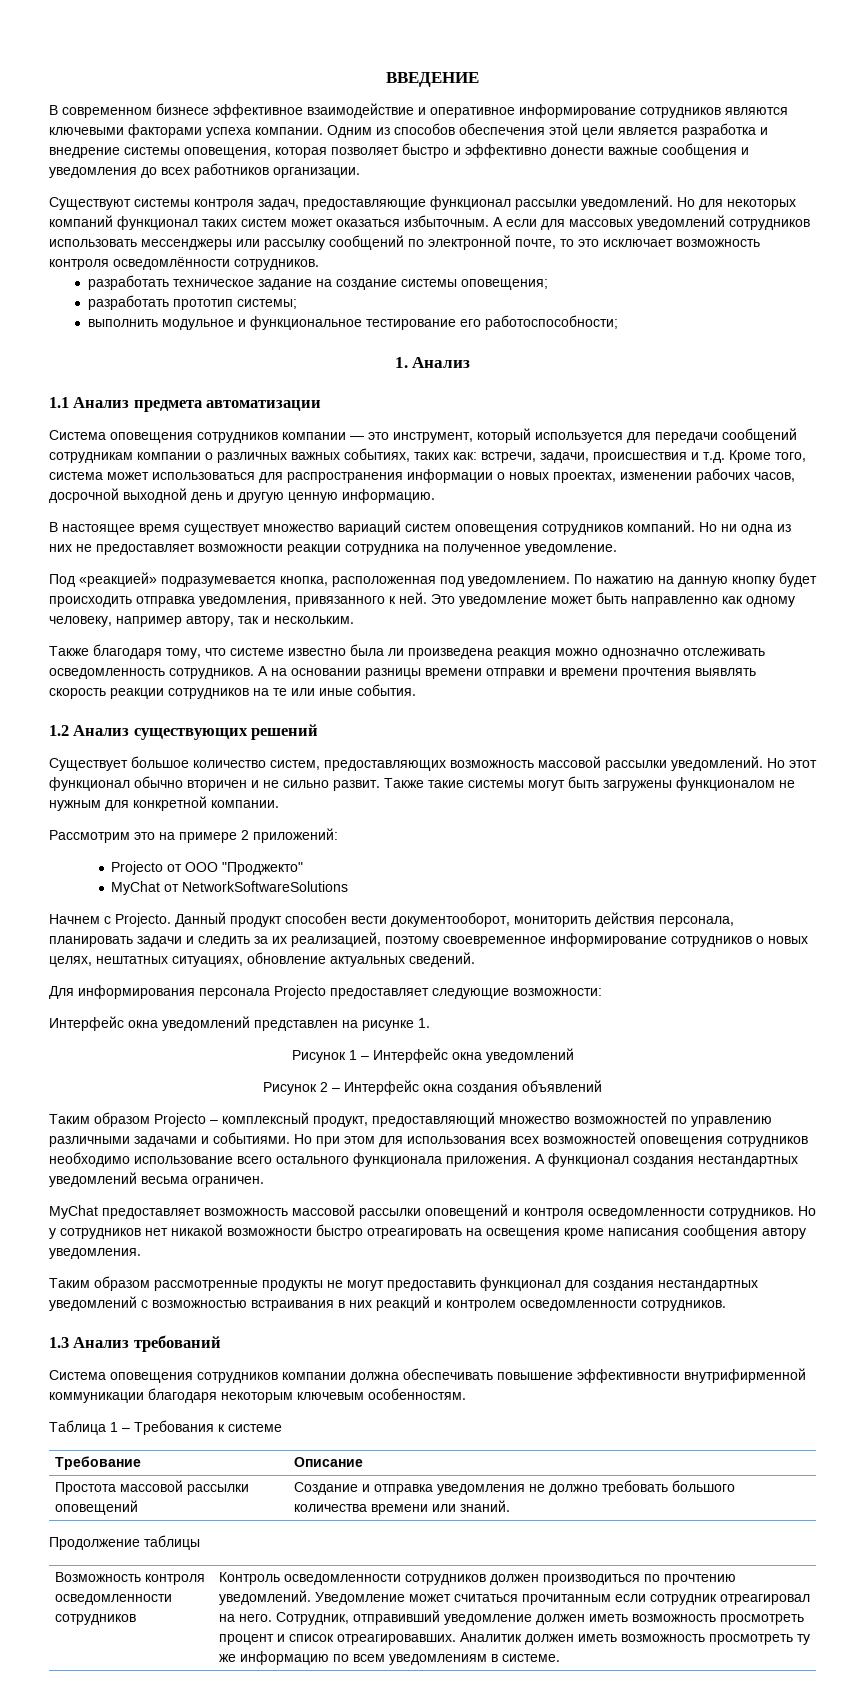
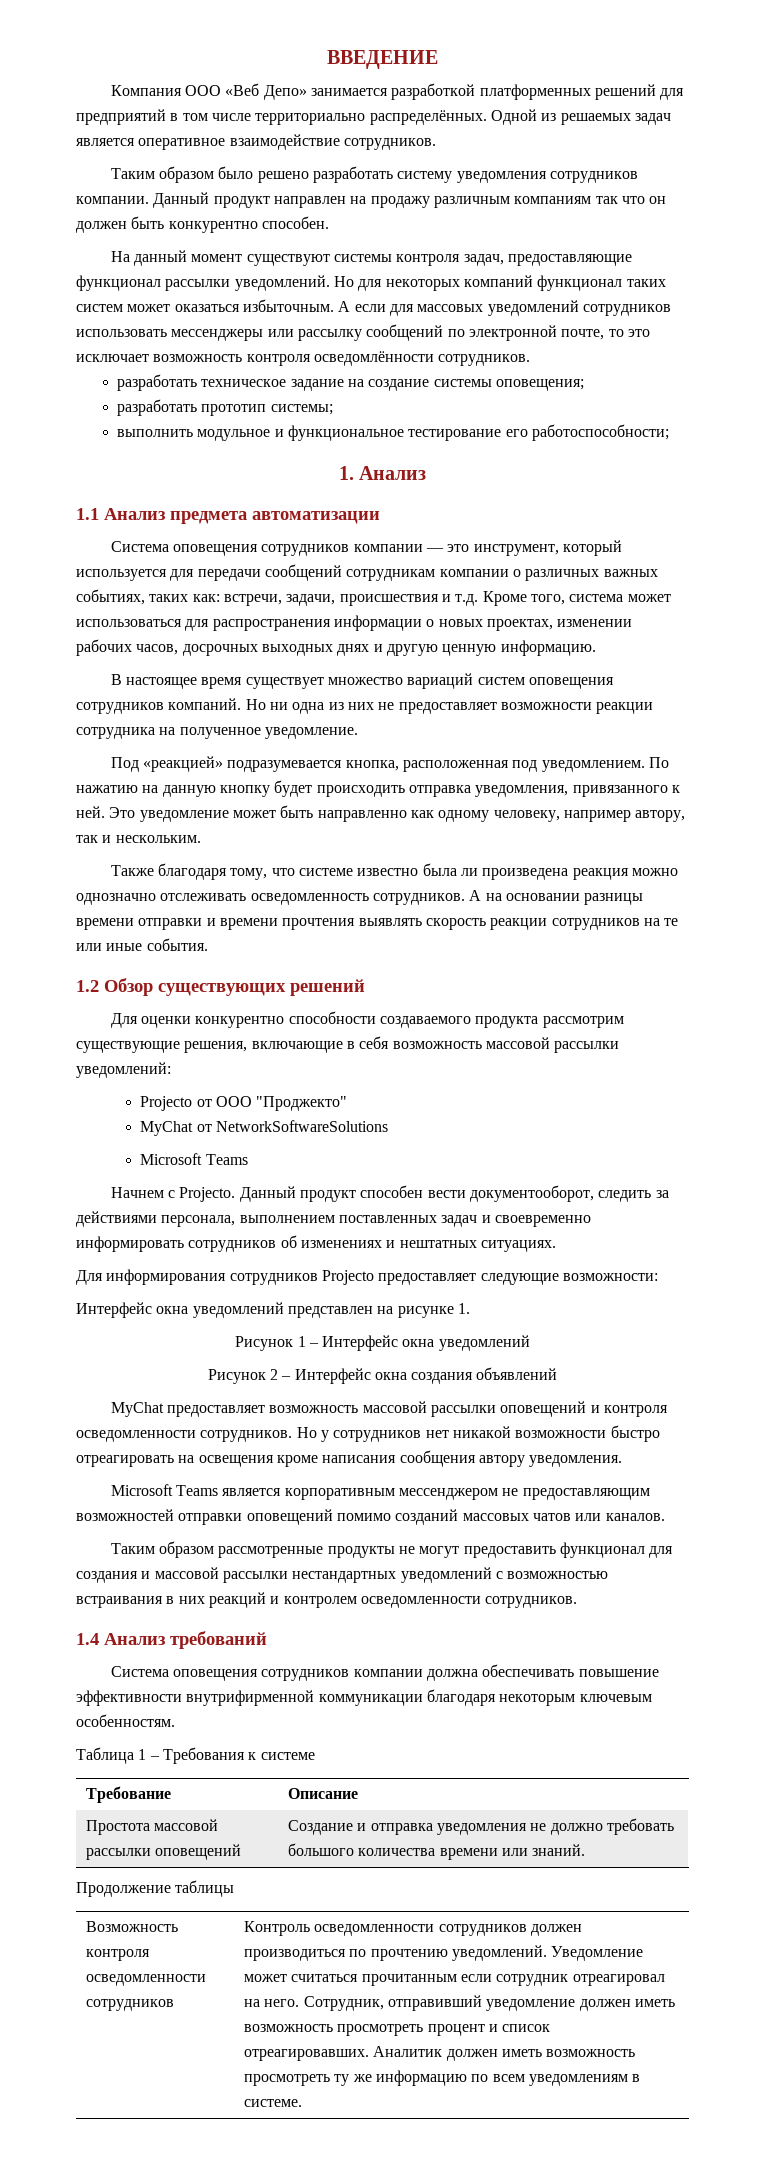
- В современном бизнесе эффективное взаимодействие и оперативное информирование сотрудников являются ключевыми факторами успеха компании. Одним из способов обеспечения этой цели является разработка и внедрение системы оповещения, которая позволяет быстро и эффективно донести важные сообщения и уведомления до всех работников организации.
- Существуют системы контроля задач, предоставляющие функционал рассылки уведомлений.
+ Компания ООО «Веб Депо» занимается разработкой платформенных решений для предприятий в том числе территориально распределённых. Одной из решаемых задач является оперативное взаимодействие сотрудников.
+ Таким образом было решено разработать систему уведомления сотрудников компании. Данный продукт направлен на продажу различным компаниям так что он должен быть конкурентно способен.
+ На данный момент существуют системы контроля задач, предоставляющие функционал рассылки уведомлений.
- Система оповещения сотрудников компании — это инструмент, который используется для передачи сообщений сотрудникам компании о различных важных событиях, таких как: встречи, задачи, происшествия и т.д. Кроме того, система может использоваться для распространения информации о новых проектах, изменении рабочих часов, досрочной выходной день и другую ценную информацию.
+ Система оповещения сотрудников компании — это инструмент, который используется для передачи сообщений сотрудникам компании о различных важных событиях, таких как: встречи, задачи, происшествия и т.д. Кроме того, система может использоваться для распространения информации о новых проектах, изменении рабочих часов, досрочных выходных днях и другую ценную информацию.
- 1.2 Анализ существующих решений
+ 1.2 Обзор существующих решений
- Существует большое количество систем, предоставляющих возможность массовой рассылки уведомлений. Но этот функционал обычно вторичен и не сильно развит. Также такие системы могут быть загружены функционалом не нужным для конкретной компании.
- Рассмотрим это на примере 2 приложений:
+ Для оценки конкурентно способности создаваемого продукта рассмотрим существующие решения, включающие в себя возможность массовой рассылки уведомлений:
  MyChat от NetworkSoftwareSolutions
+ Microsoft Teams
- Данный продукт способен вести документооборот, мониторить действия персонала, планировать задачи и следить за их реализацией, поэтому своевременное информирование сотрудников о новых целях, нештатных ситуациях, обновление актуальных сведений.
+ Данный продукт способен вести документооборот, следить за действиями персонала, выполнением поставленных задач и своевременно информировать сотрудников об изменениях и нештатных ситуациях.
- Для информирования персонала Projecto предоставляет следующие возможности:
+ Для информирования сотрудников Projecto предоставляет следующие возможности:
- Таким образом Projecto – комплексный продукт, предоставляющий множество возможностей по управлению различными задачами и событиями. Но при этом для использования всех возможностей оповещения сотрудников необходимо использование всего остального функционала приложения. А функционал создания нестандартных уведомлений весьма ограничен.
+ Microsoft Teams является корпоративным мессенджером не предоставляющим возможностей отправки оповещений помимо созданий массовых чатов или каналов.
- Таким образом рассмотренные продукты не могут предоставить функционал для создания нестандартных уведомлений с возможностью встраивания в них реакций и контролем осведомленности сотрудников.
+ Таким образом рассмотренные продукты не могут предоставить функционал для создания и массовой рассылки нестандартных уведомлений с возможностью встраивания в них реакций и контролем осведомленности сотрудников.
- 1.3 Анализ требований
+ 1.4 Анализ требований

